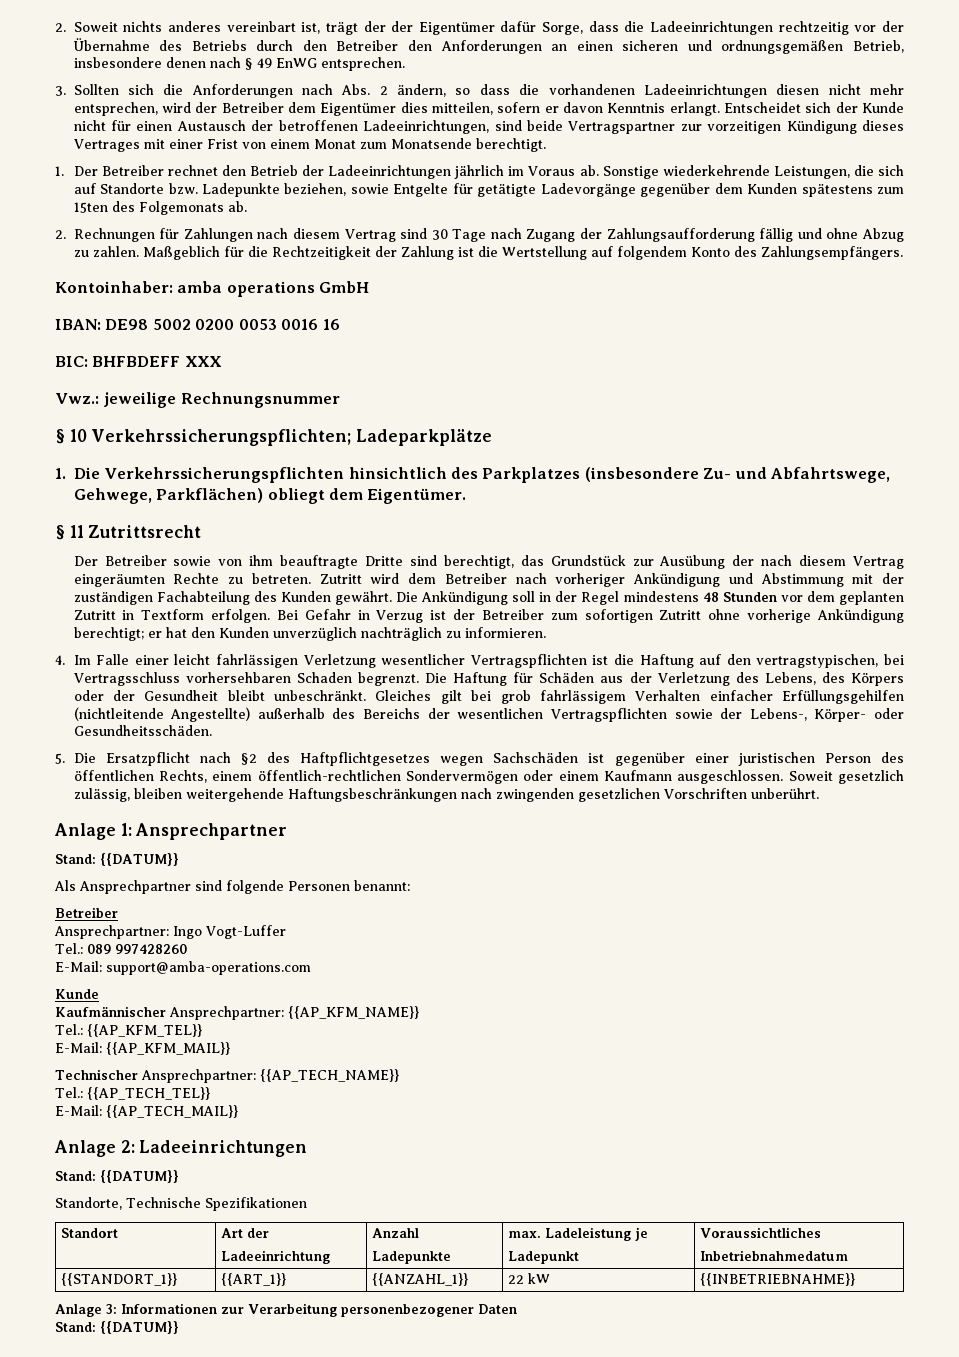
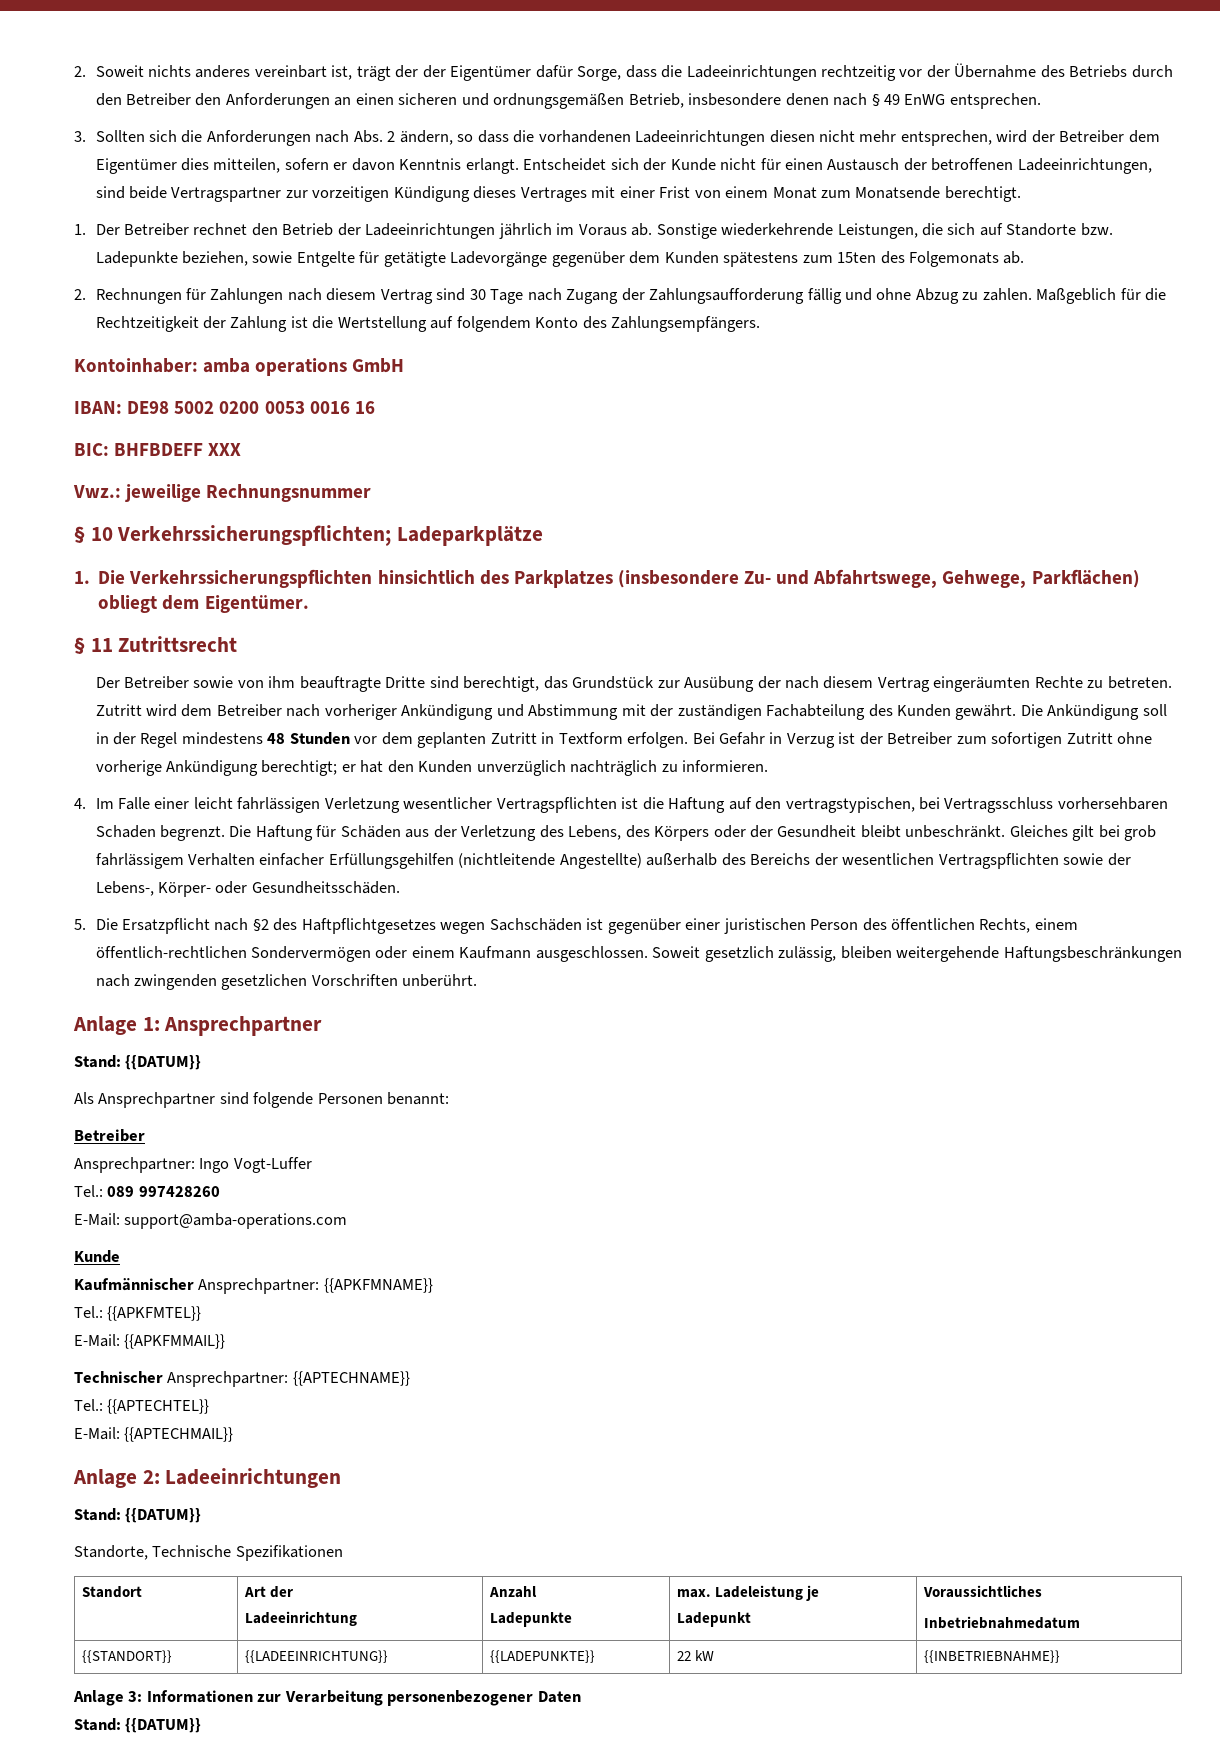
- Kaufmännischer Ansprechpartner: {{AP_KFM_NAME}}
- Tel.: {{AP_KFM_TEL}}
- E-Mail: {{AP_KFM_MAIL}}
+ Kaufmännischer Ansprechpartner: {{APKFMNAME}}
+ Tel.: {{APKFMTEL}}
+ E-Mail: {{APKFMMAIL}}
- Technischer Ansprechpartner: {{AP_TECH_NAME}}
- Tel.: {{AP_TECH_TEL}}
- E-Mail: {{AP_TECH_MAIL}}
+ Technischer Ansprechpartner: {{APTECHNAME}}
+ Tel.: {{APTECHTEL}}
+ E-Mail: {{APTECHMAIL}}
- {{STANDORT_1}} | {{ART_1}} | {{ANZAHL_1}} | 22 kW | {{INBETRIEBNAHME}}
+ {{STANDORT}} | {{LADEEINRICHTUNG}} | {{LADEPUNKTE}} | 22 kW | {{INBETRIEBNAHME}}

